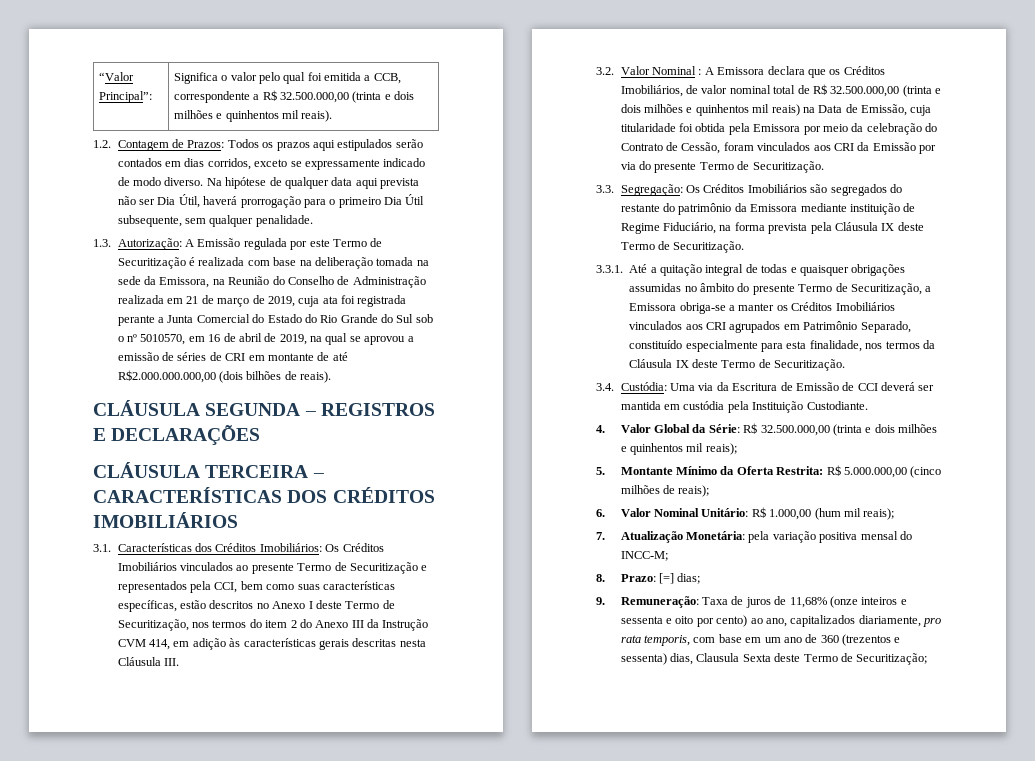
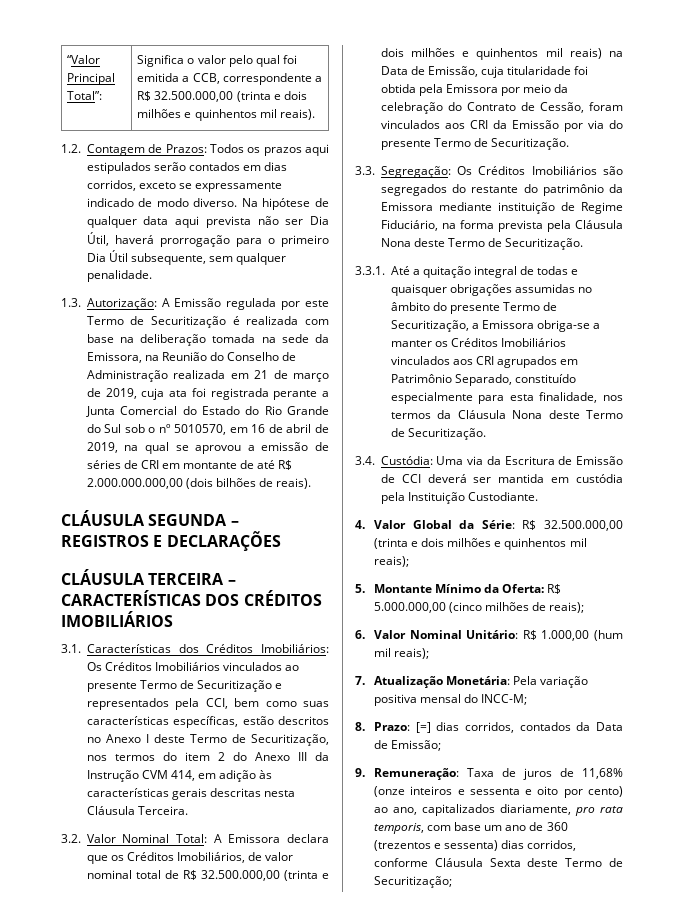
- “Valor Principal”: | Significa o valor pelo qual foi emitida a CCB, correspondente a R$ 32.500.000,00 (trinta e dois milhões e quinhentos mil reais).
+ “Valor Principal Total”: | Significa o valor pelo qual foi emitida a CCB, correspondente a R$ 32.500.000,00 (trinta e dois milhões e quinhentos mil reais).
- A Emissão regulada por este Termo de Securitização é realizada com base na deliberação tomada na sede da Emissora, na Reunião do Conselho de Administração realizada em 21 de março de 2019, cuja ata foi registrada perante a Junta Comercial do Estado do Rio Grande do Sul sob o nº 5010570, em 16 de abril de 2019, na qual se aprovou a emissão de séries de CRI em montante de até R$2.000.000.000,00 (dois bilhões de reais).
+ A Emissão regulada por este Termo de Securitização é realizada com base na deliberação tomada na sede da Emissora, na Reunião do Conselho de Administração realizada em 21 de março de 2019, cuja ata foi registrada perante a Junta Comercial do Estado do Rio Grande do Sul sob o nº 5010570, em 16 de abril de 2019, na qual se aprovou a emissão de séries de CRI em montante de até R$ 2.000.000.000,00 (dois bilhões de reais).
- 3.1. Características dos Créditos Imobiliários: Os Créditos Imobiliários vinculados ao presente Termo de Securitização e representados pela CCI, bem como suas características específicas, estão descritos no Anexo I deste Termo de Securitização, nos termos do item 2 do Anexo III da Instrução CVM 414, em adição às características gerais descritas nesta Cláusula III.
+ 3.1. Características dos Créditos Imobiliários: Os Créditos Imobiliários vinculados ao presente Termo de Securitização e representados pela CCI, bem como suas características específicas, estão descritos no Anexo I deste Termo de Securitização, nos termos do item 2 do Anexo III da Instrução CVM 414, em adição às características gerais descritas nesta Cláusula Terceira.
- 3.2. Valor Nominal : A Emissora declara que os Créditos Imobiliários, de valor nominal total de R$ 32.500.000,00 (trinta e dois milhões e quinhentos mil reais) na Data de Emissão, cuja titularidade foi obtida pela Emissora por meio da celebração do Contrato de Cessão, foram vinculados aos CRI da Emissão por via do presente Termo de Securitização.
+ 3.2. Valor Nominal Total: A Emissora declara que os Créditos Imobiliários, de valor nominal total de R$ 32.500.000,00 (trinta e dois milhões e quinhentos mil reais) na Data de Emissão, cuja titularidade foi obtida pela Emissora por meio da celebração do Contrato de Cessão, foram vinculados aos CRI da Emissão por via do presente Termo de Securitização.
- 3.3. Segregação: Os Créditos Imobiliários são segregados do restante do patrimônio da Emissora mediante instituição de Regime Fiduciário, na forma prevista pela Cláusula IX deste Termo de Securitização.
+ 3.3. Segregação: Os Créditos Imobiliários são segregados do restante do patrimônio da Emissora mediante instituição de Regime Fiduciário, na forma prevista pela Cláusula Nona deste Termo de Securitização.
- 3.3.1. Até a quitação integral de todas e quaisquer obrigações assumidas no âmbito do presente Termo de Securitização, a Emissora obriga-se a manter os Créditos Imobiliários vinculados aos CRI agrupados em Patrimônio Separado, constituído especialmente para esta finalidade, nos termos da Cláusula IX deste Termo de Securitização.
+ 3.3.1. Até a quitação integral de todas e quaisquer obrigações assumidas no âmbito do presente Termo de Securitização, a Emissora obriga-se a manter os Créditos Imobiliários vinculados aos CRI agrupados em Patrimônio Separado, constituído especialmente para esta finalidade, nos termos da Cláusula Nona deste Termo de Securitização.
- 5. Montante Mínimo da Oferta Restrita: R$ 5.000.000,00 (cinco milhões de reais);
+ 5. Montante Mínimo da Oferta: R$ 5.000.000,00 (cinco milhões de reais);
- 7. Atualização Monetária: pela variação positiva mensal do INCC-M;
+ 7. Atualização Monetária: Pela variação positiva mensal do INCC-M;
- 8. Prazo: [=] dias;
+ 8. Prazo: [=] dias corridos, contados da Data de Emissão;
- 9. Remuneração: Taxa de juros de 11,68% (onze inteiros e sessenta e oito por cento) ao ano, capitalizados diariamente, pro rata temporis, com base em um ano de 360 (trezentos e sessenta) dias, Clausula Sexta deste Termo de Securitização;
+ 9. Remuneração: Taxa de juros de 11,68% (onze inteiros e sessenta e oito por cento) ao ano, capitalizados diariamente, pro rata temporis, com base um ano de 360 (trezentos e sessenta) dias corridos, conforme Cláusula Sexta deste Termo de Securitização;

